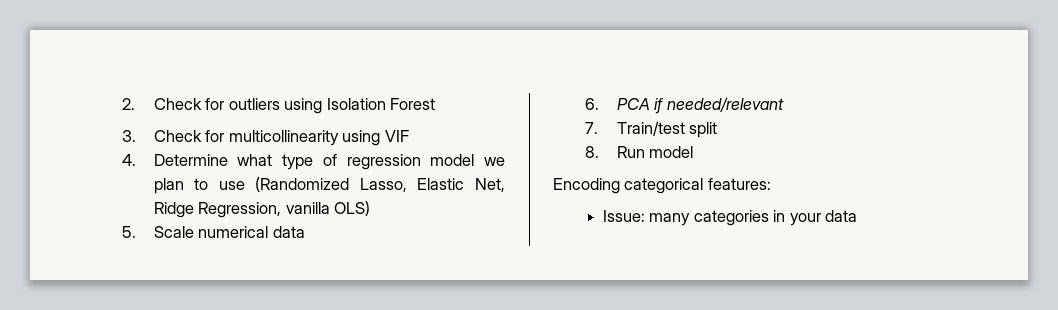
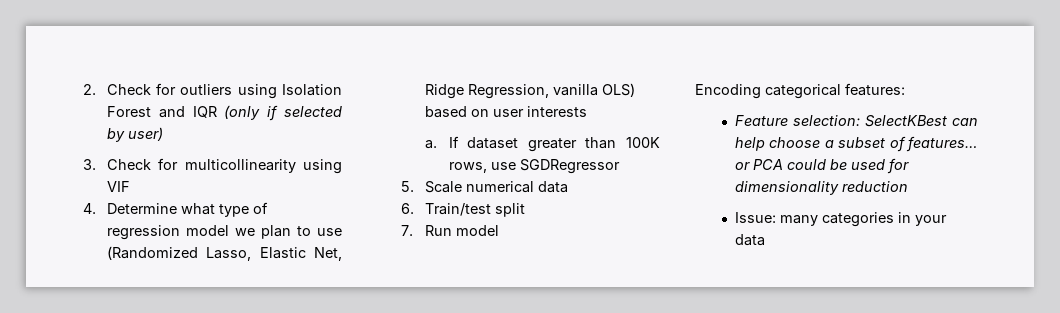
- 2. Check for outliers using Isolation Forest
+ 2. Check for outliers using Isolation Forest and IQR (only if selected by user)
- 4. Determine what type of regression model we plan to use (Randomized Lasso, Elastic Net, Ridge Regression, vanilla OLS)
+ 4. Determine what type of regression model we plan to use (Randomized Lasso, Elastic Net, Ridge Regression, vanilla OLS) based on user interests
+ a. If dataset greater than 100K rows, use SGDRegressor
- 6. PCA if needed/relevant
- 7. Train/test split
+ 6. Train/test split
- 8. Run model
+ 7. Run model
+ Feature selection: SelectKBest can help choose a subset of features… or PCA could be used for dimensionality reduction

